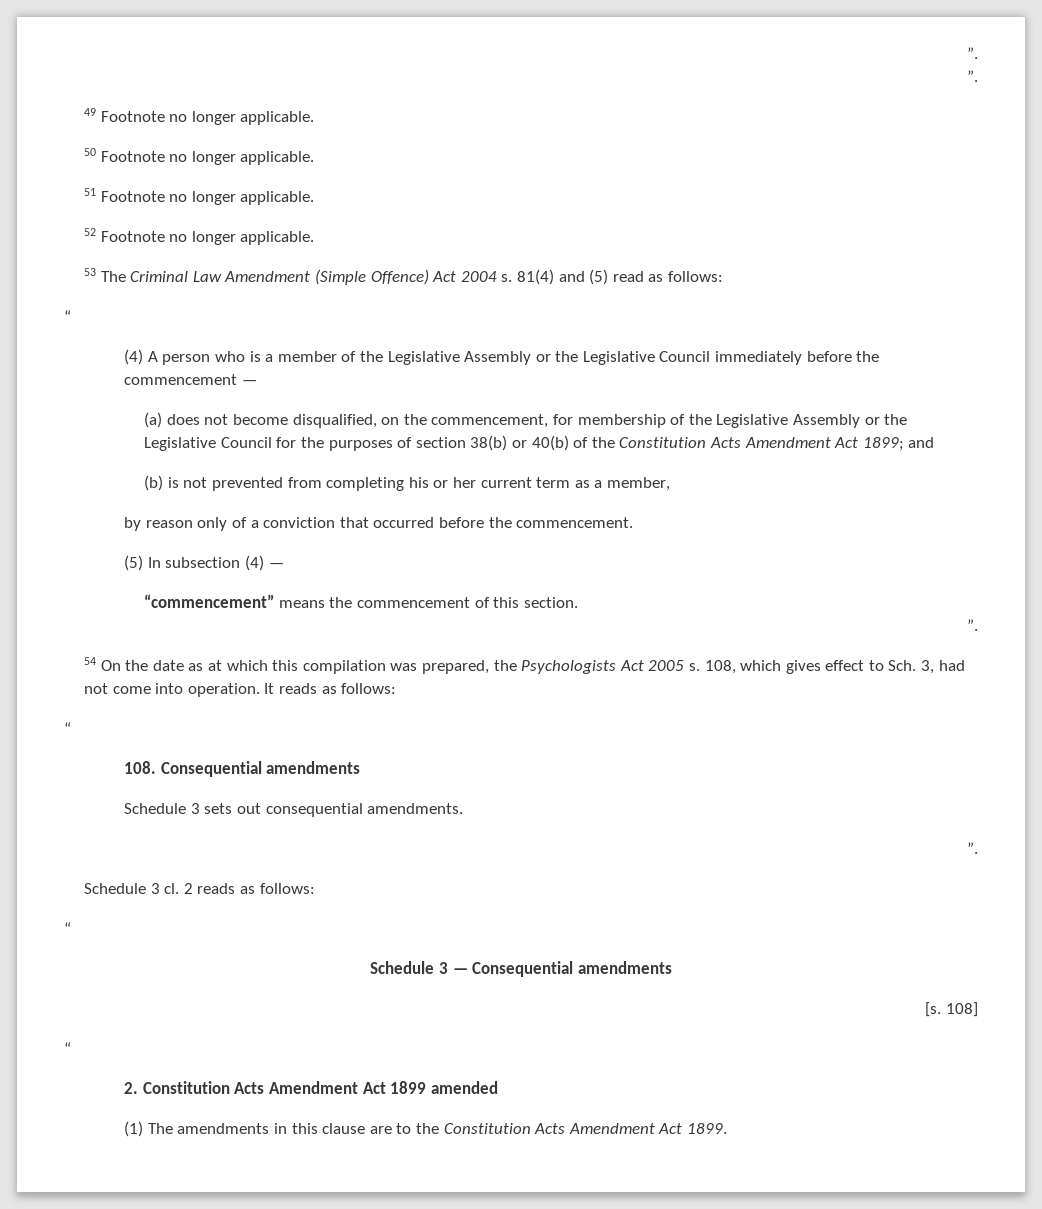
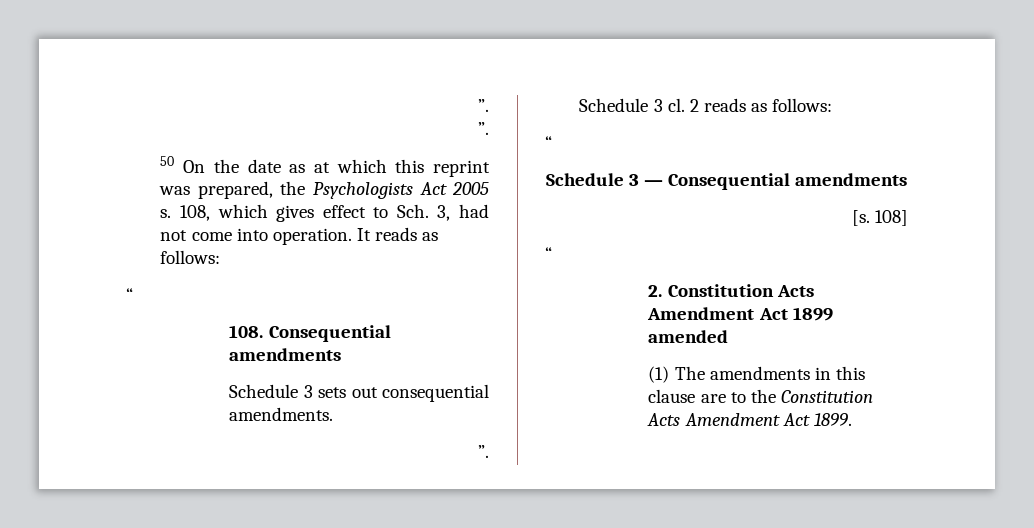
- 49 Footnote no longer applicable.
- 50 Footnote no longer applicable.
- 51 Footnote no longer applicable.
- 52 Footnote no longer applicable.
- 53 The Criminal Law Amendment (Simple Offence) Act 2004 s. 81(4) and (5) read as follows:
- “
- (4) A person who is a member of the Legislative Assembly or the Legislative Council immediately before the commencement —
- (a) does not become disqualified, on the commencement, for membership of the Legislative Assembly or the Legislative Council for the purposes of section 38(b) or 40(b) of the Constitution Acts Amendment Act 1899; and
- (b) is not prevented from completing his or her current term as a member,
- by reason only of a conviction that occurred before the commencement.
- (5) In subsection (4) —
- “commencement” means the commencement of this section.
- ”.
- 54 On the date as at which this compilation was prepared, the Psychologists Act 2005 s.
+ 50 On the date as at which this reprint was prepared, the Psychologists Act 2005 s.

